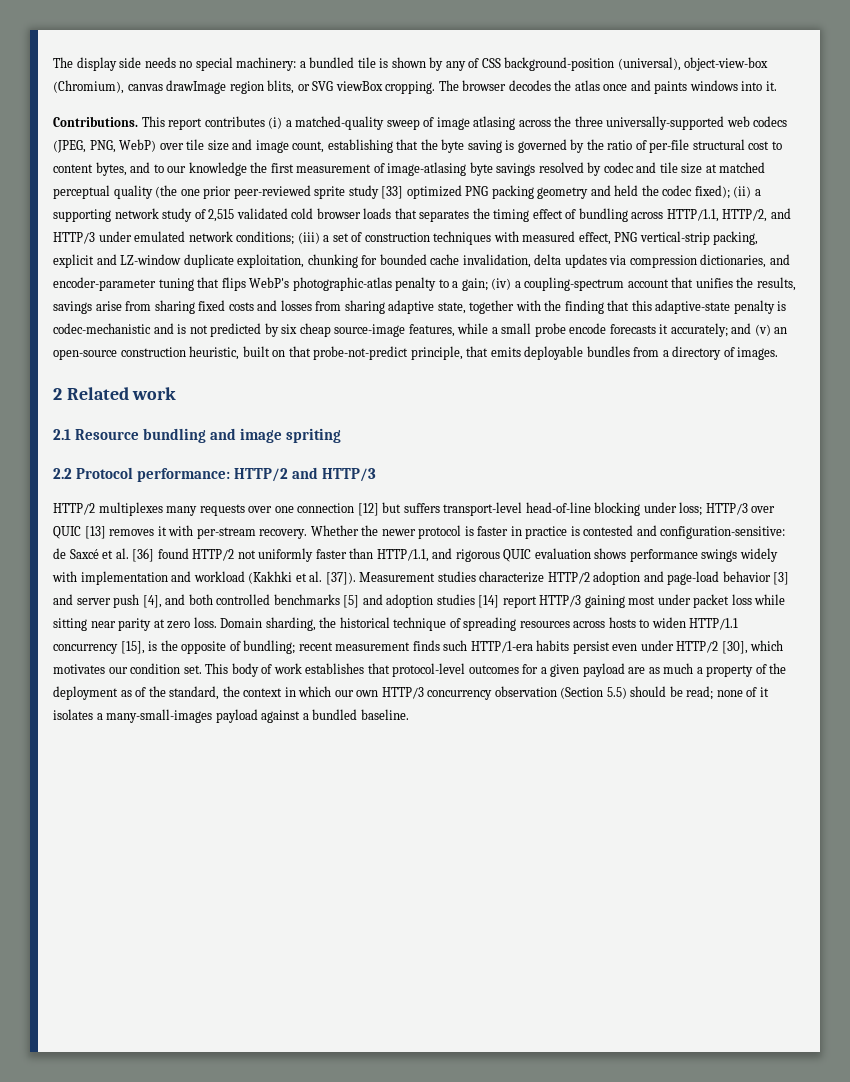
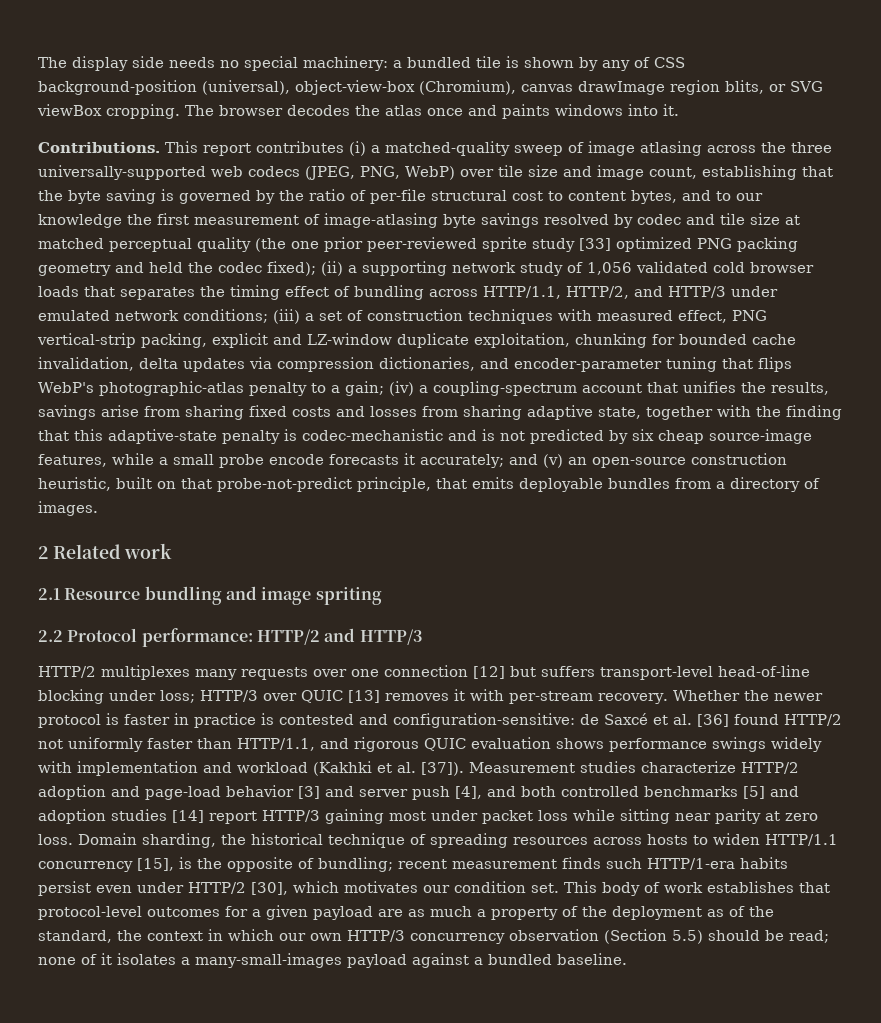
- (ii) a supporting network study of 2,515 validated cold browser loads that separates the timing effect of bundling across HTTP/1.1, HTTP/2, and HTTP/3 under emulated network conditions;
+ (ii) a supporting network study of 1,056 validated cold browser loads that separates the timing effect of bundling across HTTP/1.1, HTTP/2, and HTTP/3 under emulated network conditions;

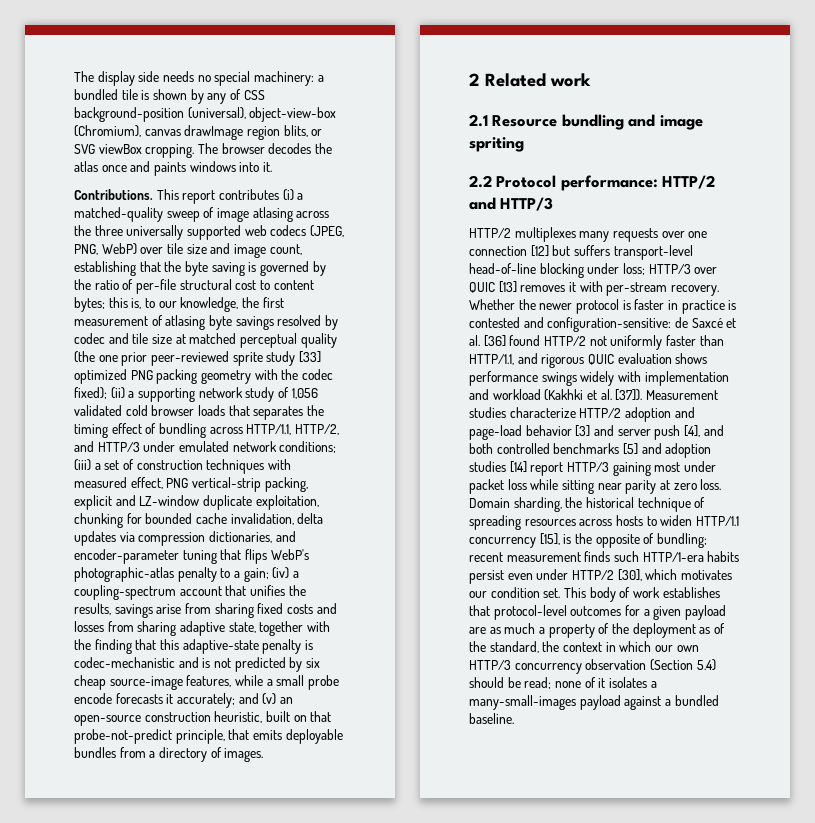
- This report contributes (i) a matched-quality sweep of image atlasing across the three universally-supported web codecs (JPEG, PNG, WebP) over tile size and image count, establishing that the byte saving is governed by the ratio of per-file structural cost to content bytes, and to our knowledge the first measurement of image-atlasing byte savings resolved by codec and tile size at matched perceptual quality (the one prior peer-reviewed sprite study [33] optimized PNG packing geometry and held the codec fixed);
+ This report contributes (i) a matched-quality sweep of image atlasing across the three universally supported web codecs (JPEG, PNG, WebP) over tile size and image count, establishing that the byte saving is governed by the ratio of per-file structural cost to content bytes; this is, to our knowledge, the first measurement of atlasing byte savings resolved by codec and tile size at matched perceptual quality (the one prior peer-reviewed sprite study [33] optimized PNG packing geometry with the codec fixed);
- This body of work establishes that protocol-level outcomes for a given payload are as much a property of the deployment as of the standard, the context in which our own HTTP/3 concurrency observation (Section 5.5) should be read; none of it isolates a many-small-images payload against a bundled baseline.
+ This body of work establishes that protocol-level outcomes for a given payload are as much a property of the deployment as of the standard, the context in which our own HTTP/3 concurrency observation (Section 5.4) should be read; none of it isolates a many-small-images payload against a bundled baseline.

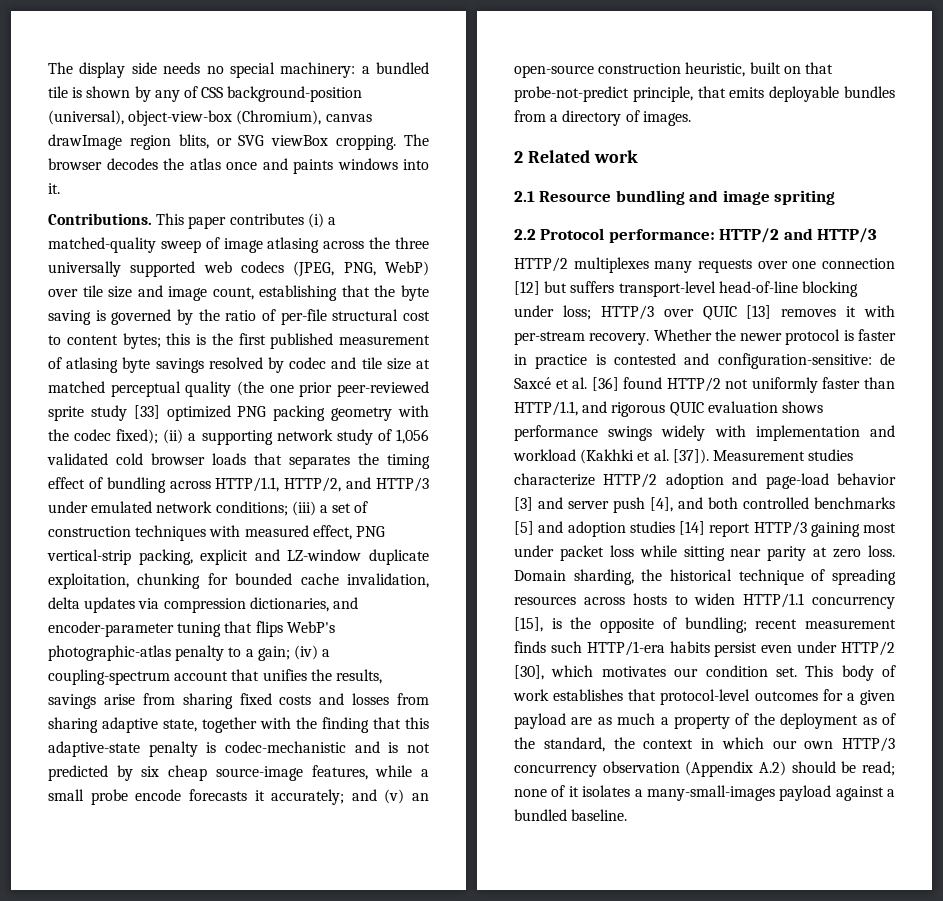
- This report contributes (i) a matched-quality sweep of image atlasing across the three universally supported web codecs (JPEG, PNG, WebP) over tile size and image count, establishing that the byte saving is governed by the ratio of per-file structural cost to content bytes;
+ This paper contributes (i) a matched-quality sweep of image atlasing across the three universally supported web codecs (JPEG, PNG, WebP) over tile size and image count, establishing that the byte saving is governed by the ratio of per-file structural cost to content bytes;
- this is, to our knowledge, the first measurement of atlasing byte savings resolved by codec and tile size at matched perceptual quality (the one prior peer-reviewed sprite study [33] optimized PNG packing geometry with the codec fixed);
+ this is the first published measurement of atlasing byte savings resolved by codec and tile size at matched perceptual quality (the one prior peer-reviewed sprite study [33] optimized PNG packing geometry with the codec fixed);
- This body of work establishes that protocol-level outcomes for a given payload are as much a property of the deployment as of the standard, the context in which our own HTTP/3 concurrency observation (Section 5.4) should be read; none of it isolates a many-small-images payload against a bundled baseline.
+ This body of work establishes that protocol-level outcomes for a given payload are as much a property of the deployment as of the standard, the context in which our own HTTP/3 concurrency observation (Appendix A.2) should be read; none of it isolates a many-small-images payload against a bundled baseline.

